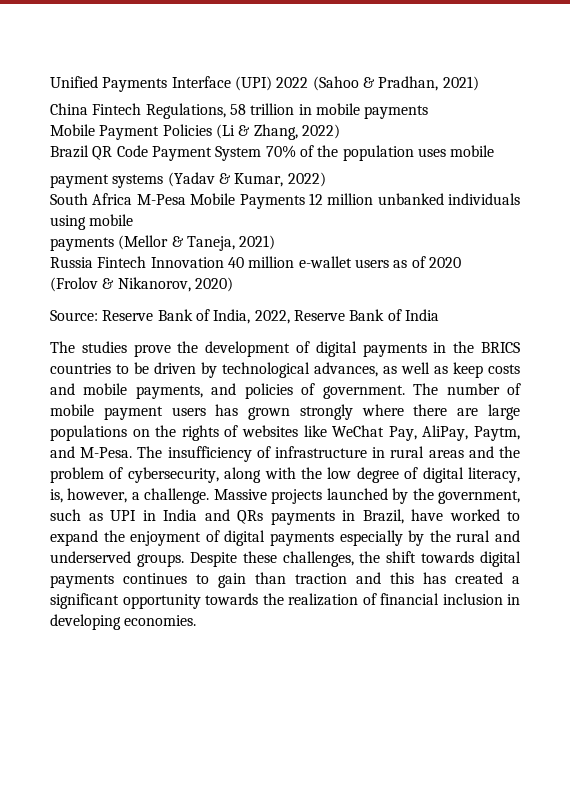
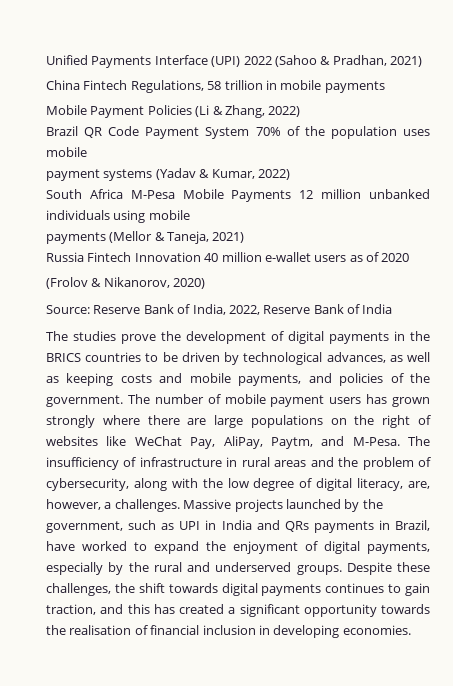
- The studies prove the development of digital payments in the BRICS countries to be driven by technological advances, as well as keep costs and mobile payments, and policies of government.
+ The studies prove the development of digital payments in the BRICS countries to be driven by technological advances, as well as keeping costs and mobile payments, and policies of the government.
- The number of mobile payment users has grown strongly where there are large populations on the rights of websites like WeChat Pay, AliPay, Paytm, and M-Pesa.
+ The number of mobile payment users has grown strongly where there are large populations on the right of websites like WeChat Pay, AliPay, Paytm, and M-Pesa.
- The insufficiency of infrastructure in rural areas and the problem of cybersecurity, along with the low degree of digital literacy, is, however, a challenge.
+ The insufficiency of infrastructure in rural areas and the problem of cybersecurity, along with the low degree of digital literacy, are, however, a challenges.
- Massive projects launched by the government, such as UPI in India and QRs payments in Brazil, have worked to expand the enjoyment of digital payments especially by the rural and underserved groups.
+ Massive projects launched by the government, such as UPI in India and QRs payments in Brazil, have worked to expand the enjoyment of digital payments, especially by the rural and underserved groups.
- Despite these challenges, the shift towards digital payments continues to gain than traction and this has created a significant opportunity towards the realization of financial inclusion in developing economies.
+ Despite these challenges, the shift towards digital payments continues to gain traction, and this has created a significant opportunity towards the realisation of financial inclusion in developing economies.

